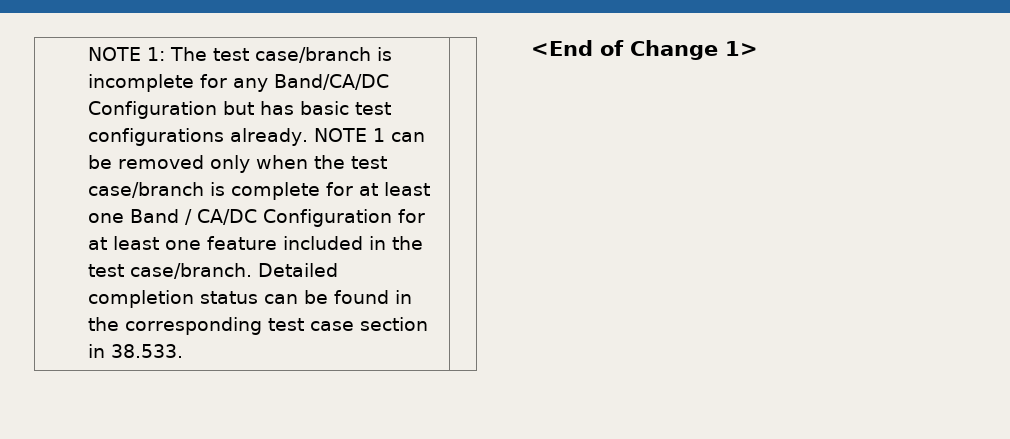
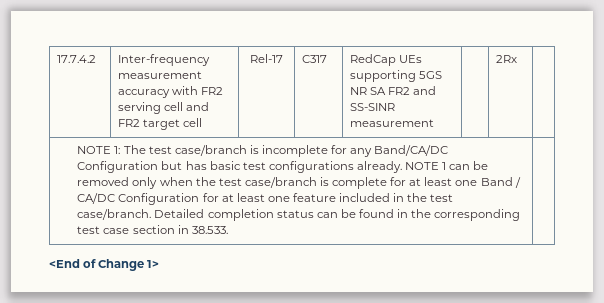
+ 17.7.4.2 | Inter-frequency measurement accuracy with FR2 serving cell and FR2 target cell | Rel-17 | C317 | RedCap UEs supporting 5GS NR SA FR2 and SS-SINR measurement | | 2Rx

